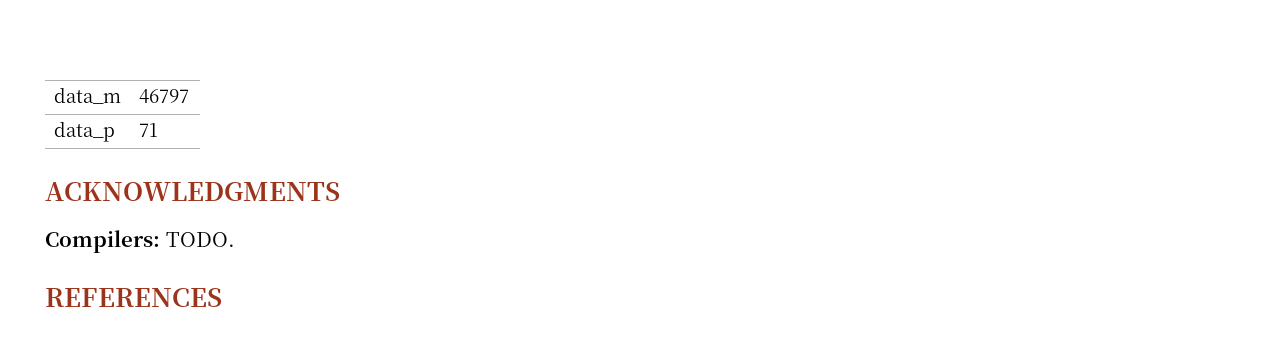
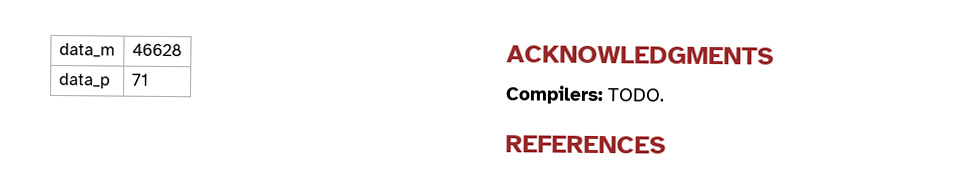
- data_m | 46797
+ data_m | 46628

